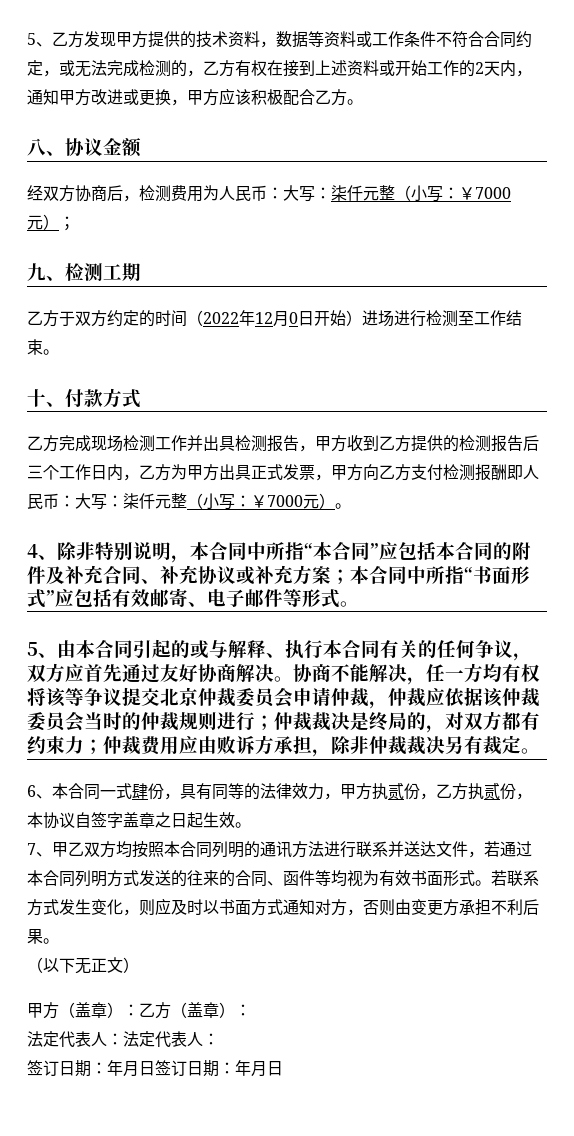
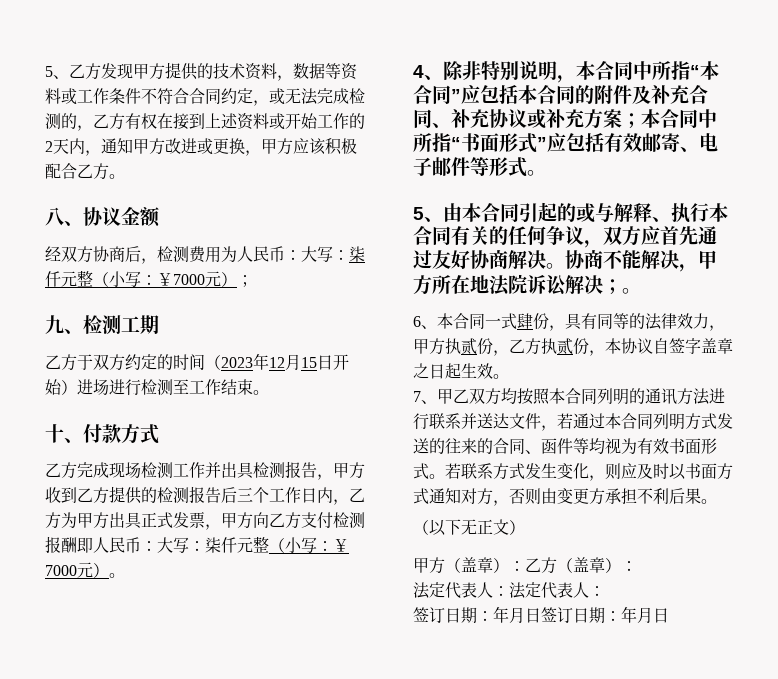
- 乙方于双方约定的时间（2022年12月0日开始）进场进行检测至工作结束。
+ 乙方于双方约定的时间（2023年12月15日开始）进场进行检测至工作结束。
- 协商不能解决，任一方均有权将该等争议提交北京仲裁委员会申请仲裁，仲裁应依据该仲裁委员会当时的仲裁规则进行；仲裁裁决是终局的，对双方都有约束力；仲裁费用应由败诉方承担，除非仲裁裁决另有裁定。
+ 协商不能解决，甲方所在地法院诉讼解决；。

